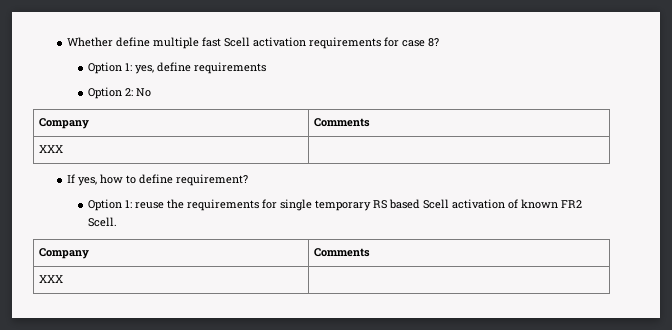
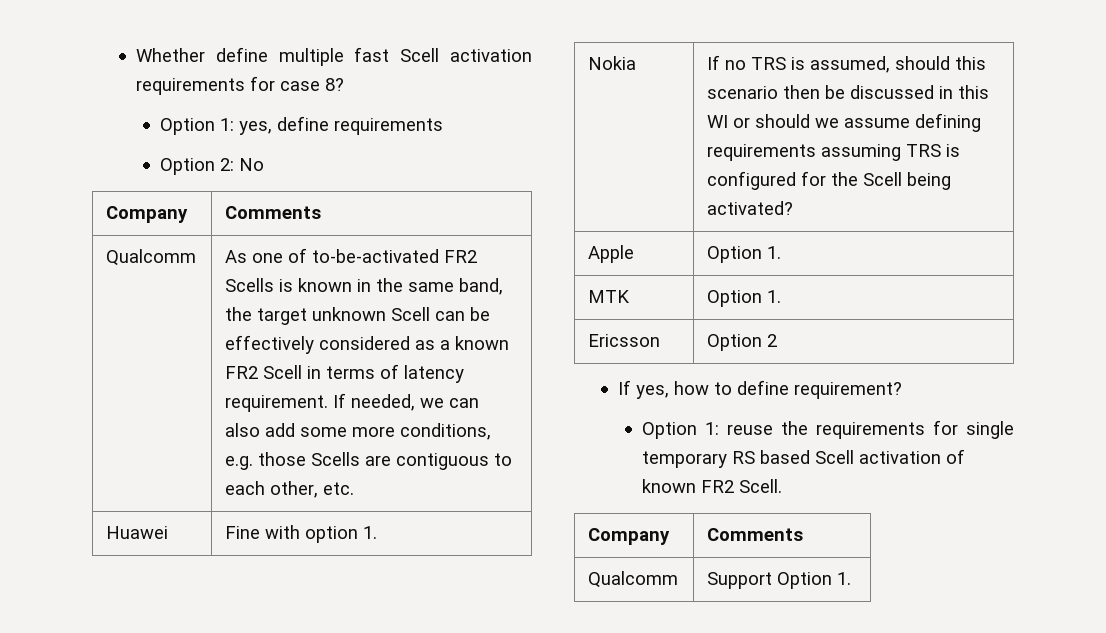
  Option 2: No
  Company | Comments
- XXX
+ Qualcomm | As one of to-be-activated FR2 Scells is known in the same band, the target unknown Scell can be effectively considered as a known FR2 Scell in terms of latency requirement. If needed, we can also add some more conditions, e.g. those Scells are contiguous to each other, etc.
+ Huawei | Fine with option 1.
+ Nokia | If no TRS is assumed, should this scenario then be discussed in this WI or should we assume defining requirements assuming TRS is configured for the Scell being activated?
+ Apple | Option 1.
+ MTK | Option 1.
+ Ericsson | Option 2
  Option 1: reuse the requirements for single temporary RS based Scell activation of known FR2 Scell.
  Company | Comments
- XXX |
+ Qualcomm | Support Option 1.

